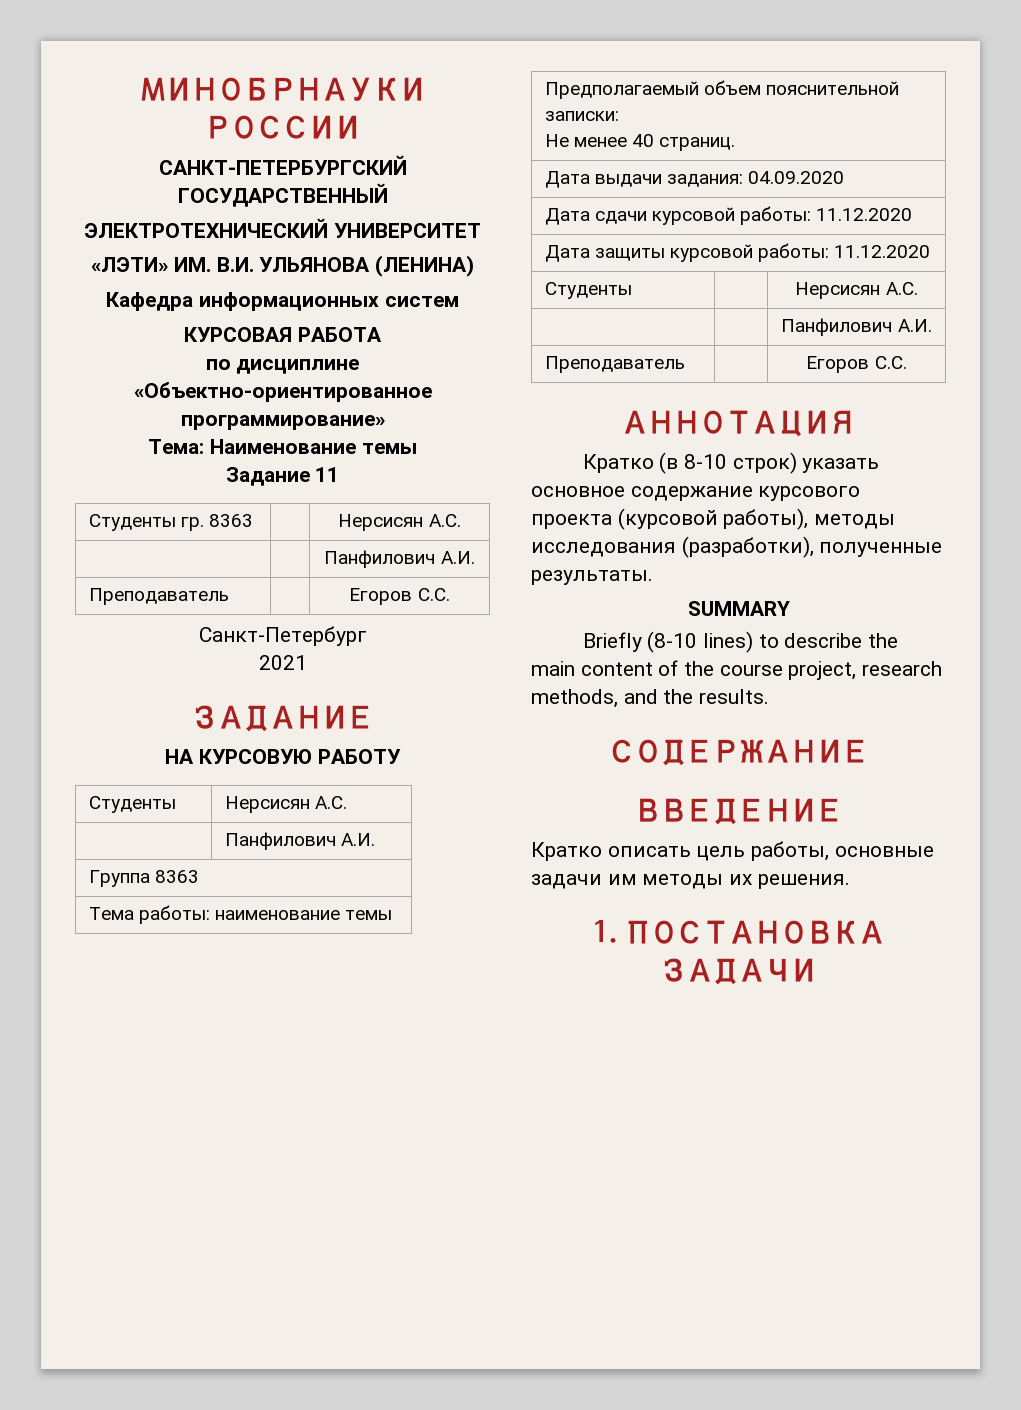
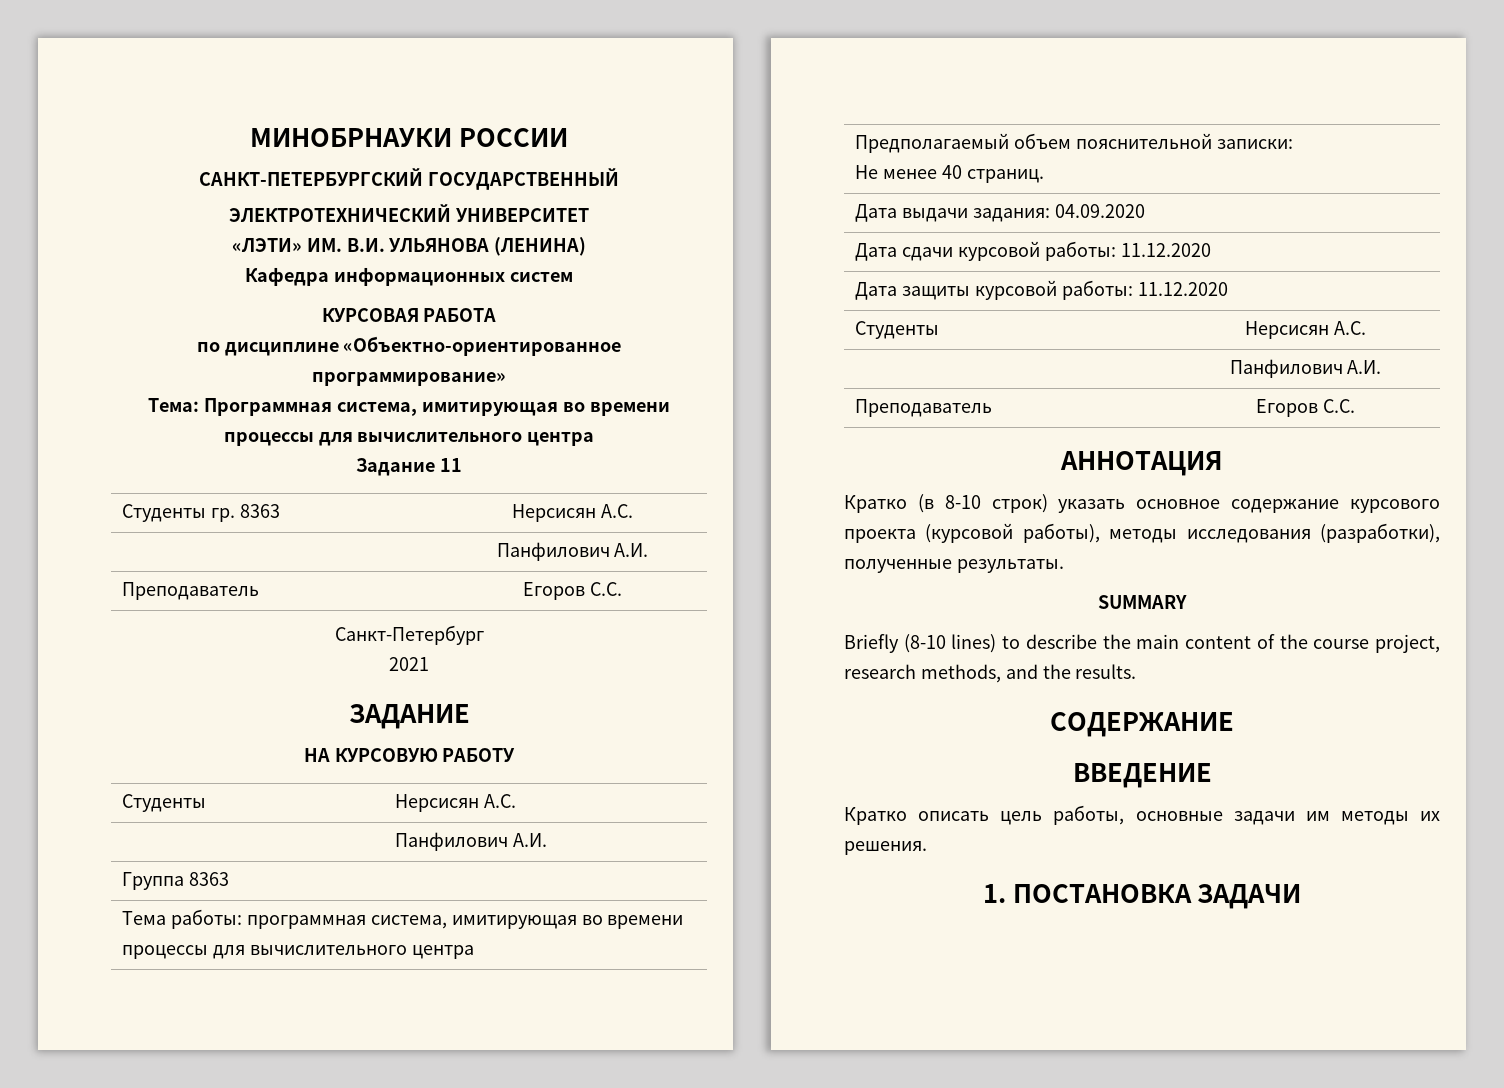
- Тема: Наименование темы
+ Тема: Программная система, имитирующая во времени процессы для вычислительного центра
- Тема работы: наименование темы
+ Тема работы: программная система, имитирующая во времени процессы для вычислительного центра

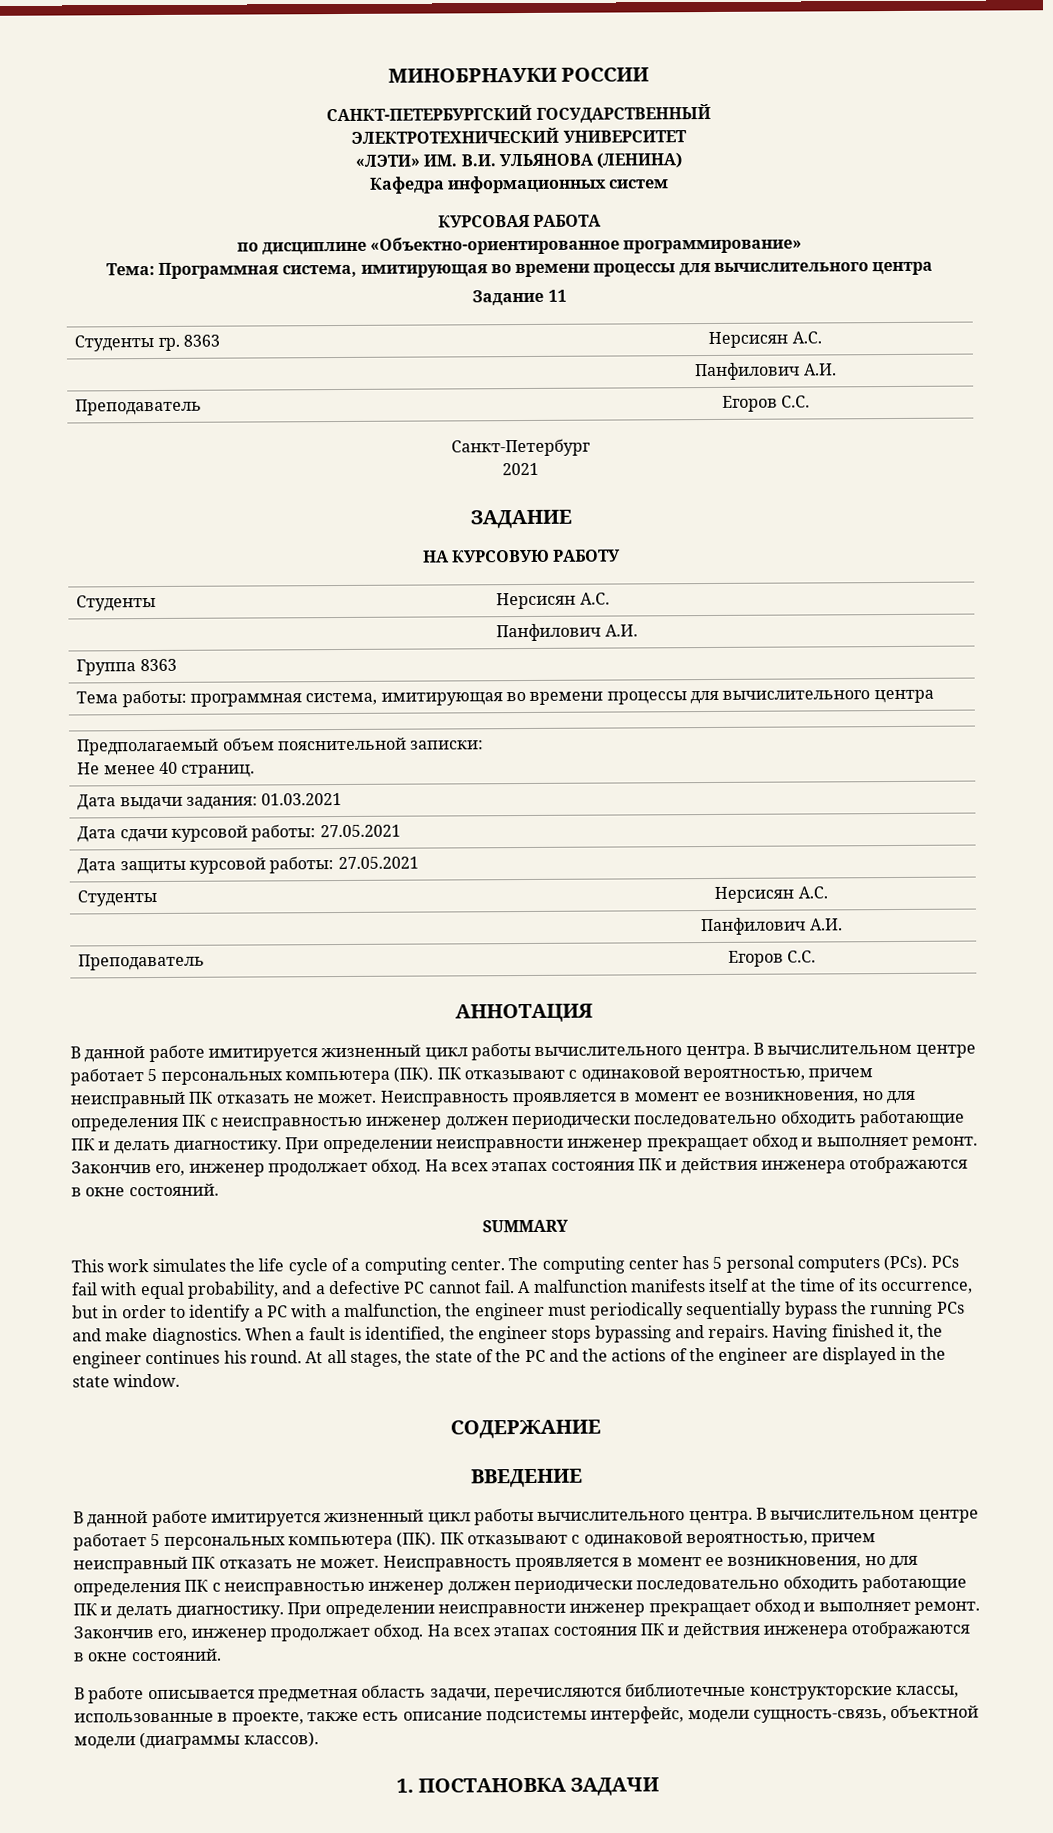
- Дата выдачи задания: 04.09.2020
+ Дата выдачи задания: 01.03.2021
- Дата сдачи курсовой работы: 11.12.2020
+ Дата сдачи курсовой работы: 27.05.2021
- Дата защиты курсовой работы: 11.12.2020
+ Дата защиты курсовой работы: 27.05.2021
  АННОТАЦИЯ
- Кратко (в 8-10 строк) указать основное содержание курсового проекта (курсовой работы), методы исследования (разработки), полученные результаты.
+ В данной работе имитируется жизненный цикл работы вычислительного центра. В вычислительном центре работает 5 персональных компьютера (ПК). ПК отказывают с одинаковой вероятностью, причем неисправный ПК отказать не может. Неисправность проявляется в момент ее возникновения, но для определения ПК с неисправностью инженер должен периодически последовательно обходить работающие ПК и делать диагностику. При определении неисправности инженер прекращает обход и выполняет ремонт. Закончив его, инженер продолжает обход. На всех этапах состояния ПК и действия инженера отображаются в окне состояний.
  SUMMARY
- Briefly (8-10 lines) to describe the main content of the course project, research methods, and the results.
+ This work simulates the life cycle of a computing center. The computing center has 5 personal computers (PCs). PCs fail with equal probability, and a defective PC cannot fail. A malfunction manifests itself at the time of its occurrence, but in order to identify a PC with a malfunction, the engineer must periodically sequentially bypass the running PCs and make diagnostics. When a fault is identified, the engineer stops bypassing and repairs. Having finished it, the engineer continues his round. At all stages, the state of the PC and the actions of the engineer are displayed in the state window.
  СОДЕРЖАНИЕ
  ВВЕДЕНИЕ
- Кратко описать цель работы, основные задачи им методы их решения.
+ В данной работе имитируется жизненный цикл работы вычислительного центра. В вычислительном центре работает 5 персональных компьютера (ПК). ПК отказывают с одинаковой вероятностью, причем неисправный ПК отказать не может. Неисправность проявляется в момент ее возникновения, но для определения ПК с неисправностью инженер должен периодически последовательно обходить работающие ПК и делать диагностику. При определении неисправности инженер прекращает обход и выполняет ремонт. Закончив его, инженер продолжает обход. На всех этапах состояния ПК и действия инженера отображаются в окне состояний.
+ В работе описывается предметная область задачи, перечисляются библиотечные конструкторские классы, использованные в проекте, также есть описание подсистемы интерфейс, модели сущность-связь, объектной модели (диаграммы классов).

